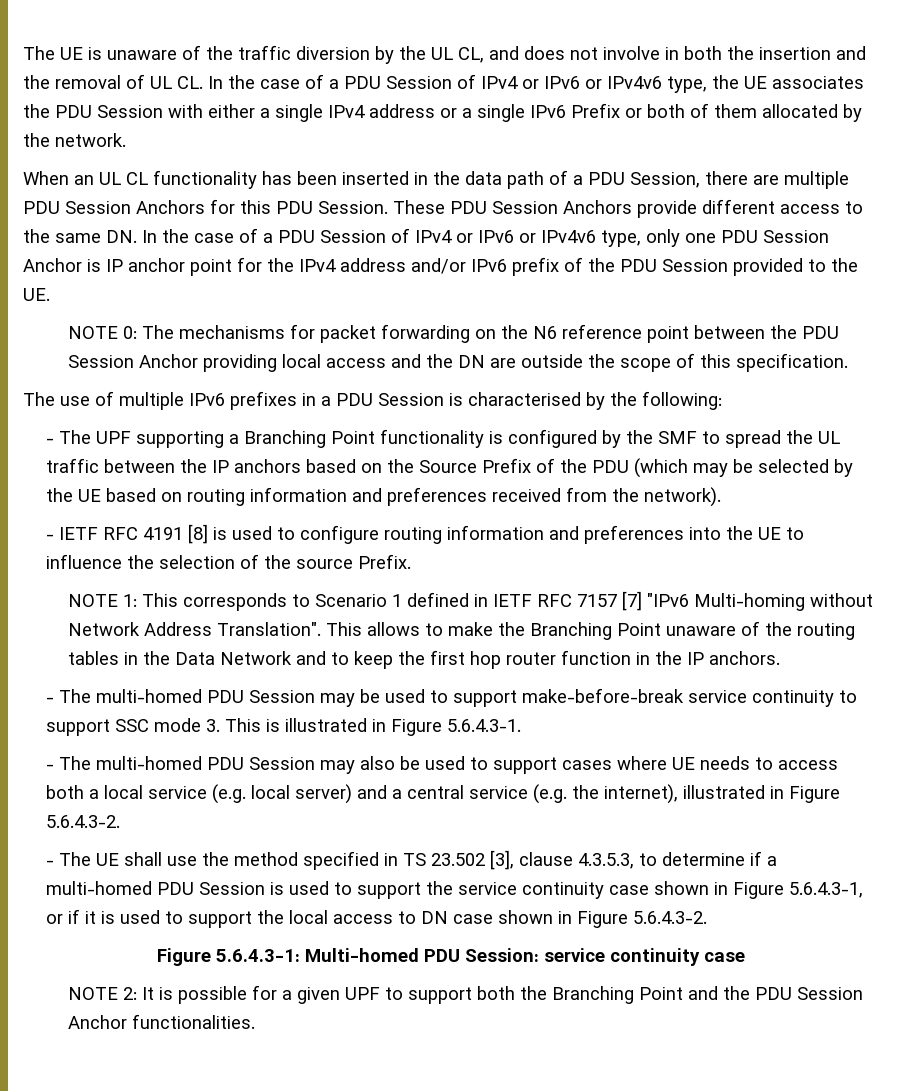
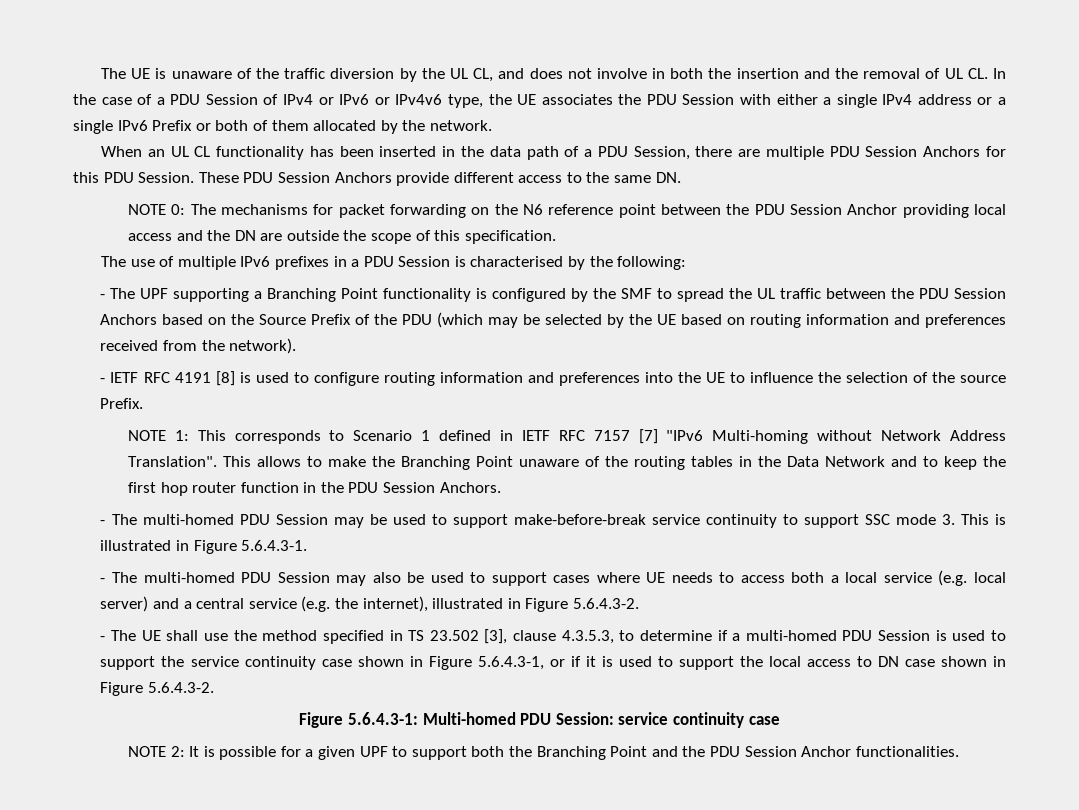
- These PDU Session Anchors provide different access to the same DN. In the case of a PDU Session of IPv4 or IPv6 or IPv4v6 type, only one PDU Session Anchor is IP anchor point for the IPv4 address and/or IPv6 prefix of the PDU Session provided to the UE.
+ These PDU Session Anchors provide different access to the same DN.
- - The UPF supporting a Branching Point functionality is configured by the SMF to spread the UL traffic between the IP anchors based on the Source Prefix of the PDU (which may be selected by the UE based on routing information and preferences received from the network).
+ - The UPF supporting a Branching Point functionality is configured by the SMF to spread the UL traffic between the PDU Session Anchors based on the Source Prefix of the PDU (which may be selected by the UE based on routing information and preferences received from the network).
- This allows to make the Branching Point unaware of the routing tables in the Data Network and to keep the first hop router function in the IP anchors.
+ This allows to make the Branching Point unaware of the routing tables in the Data Network and to keep the first hop router function in the PDU Session Anchors.

